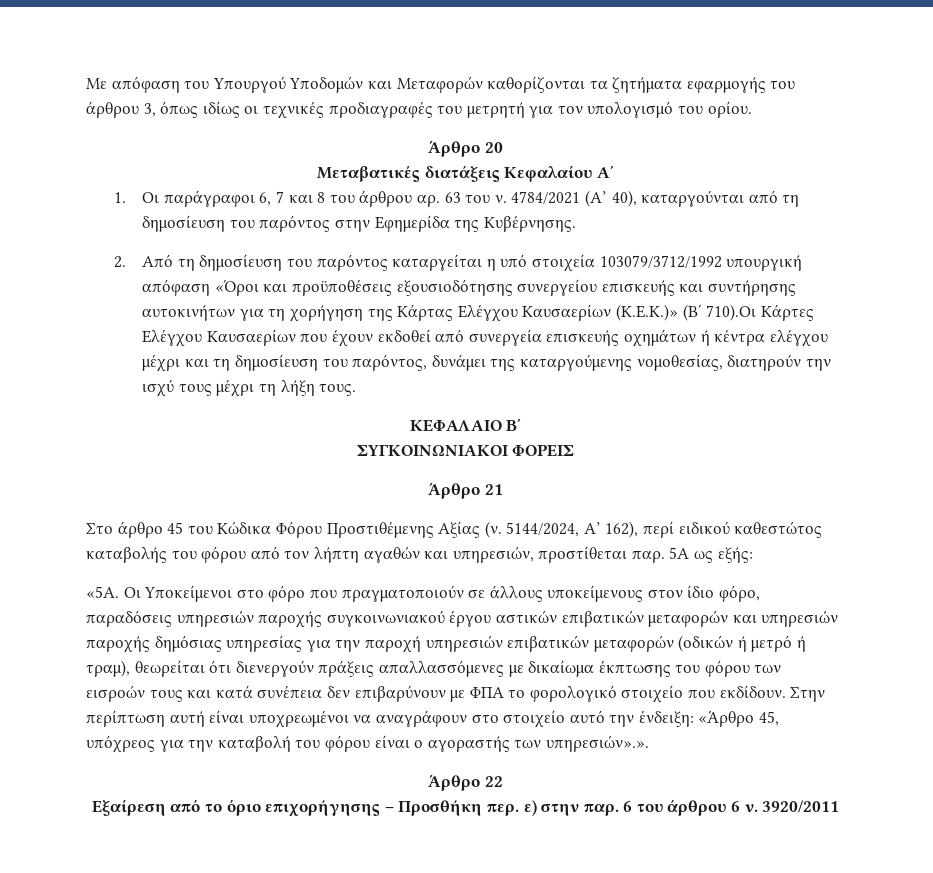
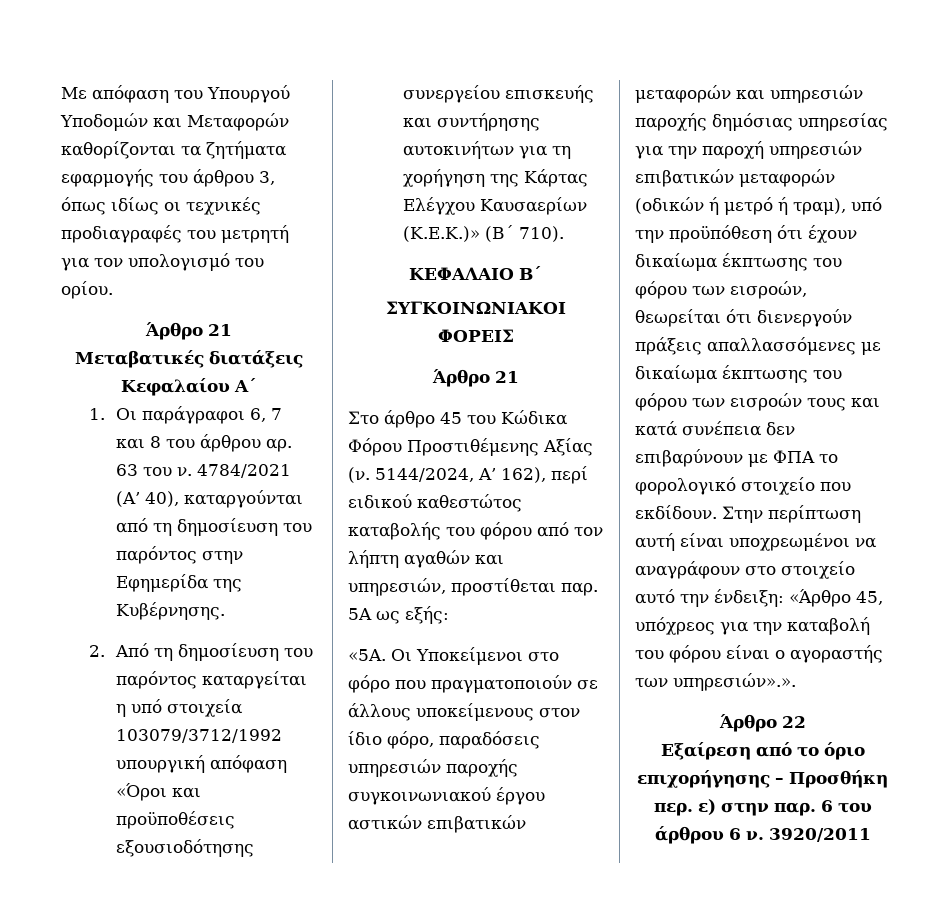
  Με απόφαση του Υπουργού Υποδομών και Μεταφορών καθορίζονται τα ζητήματα εφαρμογής του άρθρου 3, όπως ιδίως οι τεχνικές προδιαγραφές του μετρητή για τον υπολογισμό του ορίου.
- Άρθρο 20
+ Άρθρο 21
- 2. Από τη δημοσίευση του παρόντος καταργείται η υπό στοιχεία 103079/3712/1992 υπουργική απόφαση «Όροι και προϋποθέσεις εξουσιοδότησης συνεργείου επισκευής και συντήρησης αυτοκινήτων για τη χορήγηση της Κάρτας Ελέγχου Καυσαερίων (Κ.Ε.Κ.)» (Β΄ 710).Οι Κάρτες Ελέγχου Καυσαερίων που έχουν εκδοθεί από συνεργεία επισκευής οχημάτων ή κέντρα ελέγχου μέχρι και τη δημοσίευση του παρόντος, δυνάμει της καταργούμενης νομοθεσίας, διατηρούν την ισχύ τους μέχρι τη λήξη τους.
+ 2. Από τη δημοσίευση του παρόντος καταργείται η υπό στοιχεία 103079/3712/1992 υπουργική απόφαση «Όροι και προϋποθέσεις εξουσιοδότησης συνεργείου επισκευής και συντήρησης αυτοκινήτων για τη χορήγηση της Κάρτας Ελέγχου Καυσαερίων (Κ.Ε.Κ.)» (Β΄ 710).
- Οι Υποκείμενοι στο φόρο που πραγματοποιούν σε άλλους υποκείμενους στον ίδιο φόρο, παραδόσεις υπηρεσιών παροχής συγκοινωνιακού έργου αστικών επιβατικών μεταφορών και υπηρεσιών παροχής δημόσιας υπηρεσίας για την παροχή υπηρεσιών επιβατικών μεταφορών (οδικών ή μετρό ή τραμ), θεωρείται ότι διενεργούν πράξεις απαλλασσόμενες με δικαίωμα έκπτωσης του φόρου των εισροών τους και κατά συνέπεια δεν επιβαρύνουν με ΦΠΑ το φορολογικό στοιχείο που εκδίδουν.
+ Οι Υποκείμενοι στο φόρο που πραγματοποιούν σε άλλους υποκείμενους στον ίδιο φόρο, παραδόσεις υπηρεσιών παροχής συγκοινωνιακού έργου αστικών επιβατικών μεταφορών και υπηρεσιών παροχής δημόσιας υπηρεσίας για την παροχή υπηρεσιών επιβατικών μεταφορών (οδικών ή μετρό ή τραμ), υπό την προϋπόθεση ότι έχουν δικαίωμα έκπτωσης του φόρου των εισροών, θεωρείται ότι διενεργούν πράξεις απαλλασσόμενες με δικαίωμα έκπτωσης του φόρου των εισροών τους και κατά συνέπεια δεν επιβαρύνουν με ΦΠΑ το φορολογικό στοιχείο που εκδίδουν.

